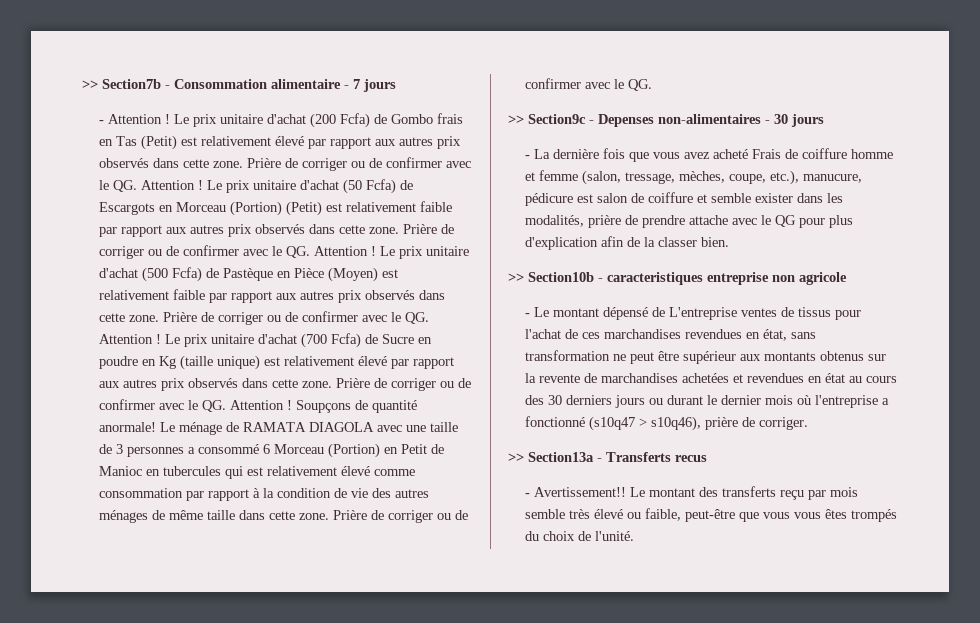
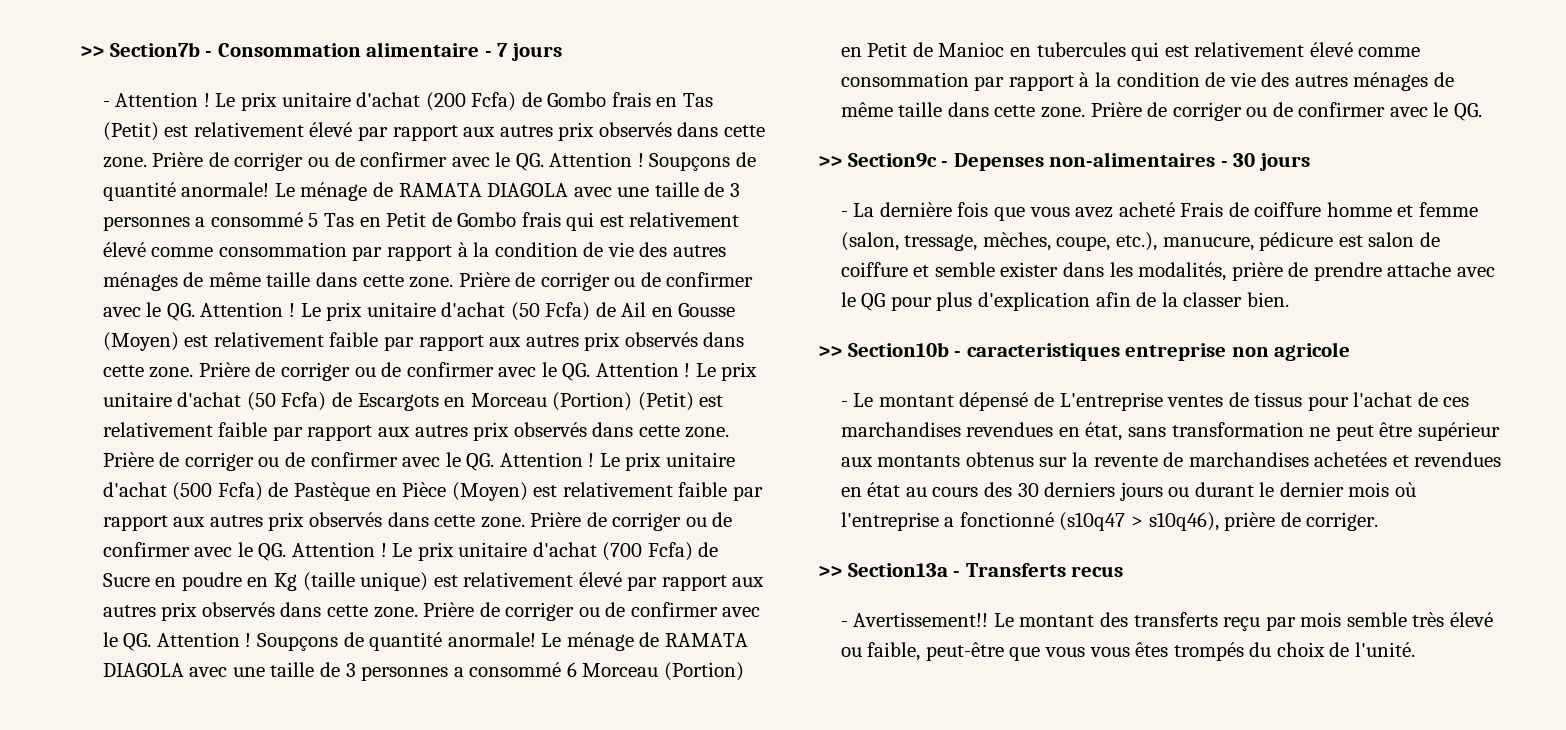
+ Soupçons de quantité anormale! Le ménage de RAMATA DIAGOLA avec une taille de 3 personnes a consommé 5 Tas en Petit de Gombo frais qui est relativement élevé comme consommation par rapport à la condition de vie des autres ménages de même taille dans cette zone. Prière de corriger ou de confirmer avec le QG. Attention ! Le prix unitaire d'achat (50 Fcfa) de Ail en Gousse (Moyen) est relativement faible par rapport aux autres prix observés dans cette zone. Prière de corriger ou de confirmer avec le QG. Attention !

